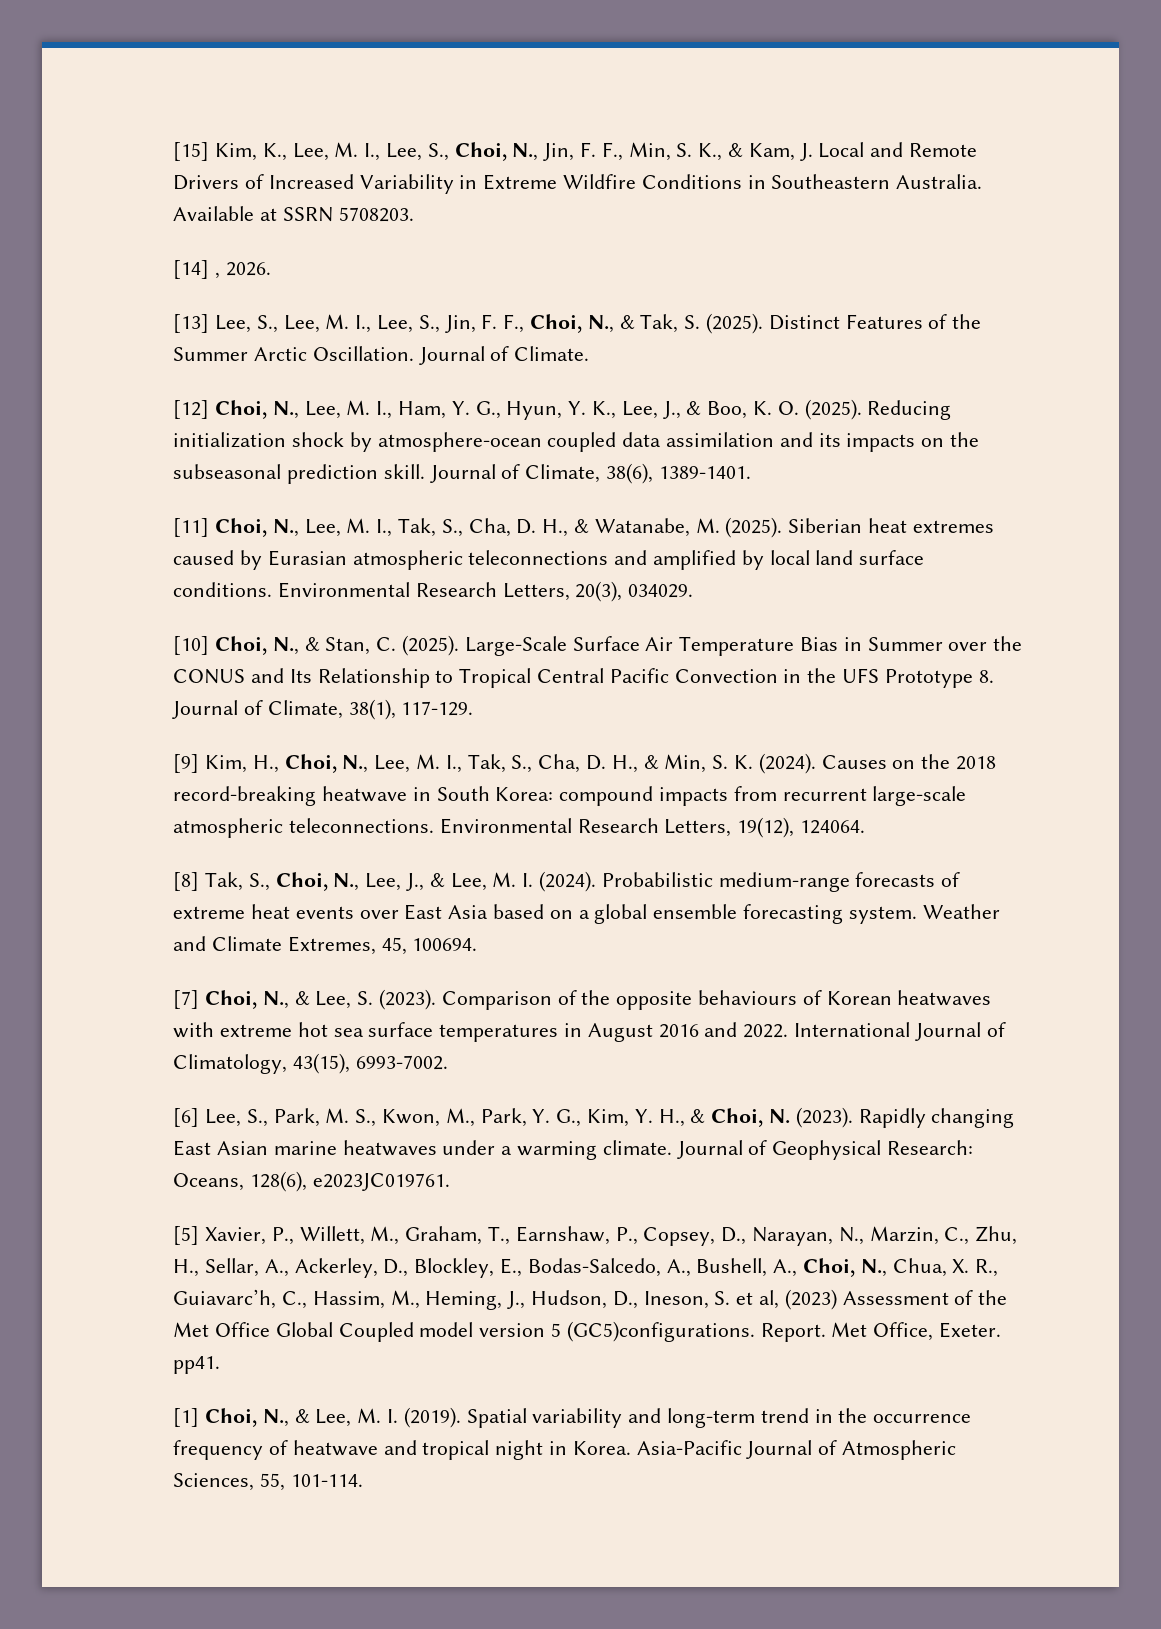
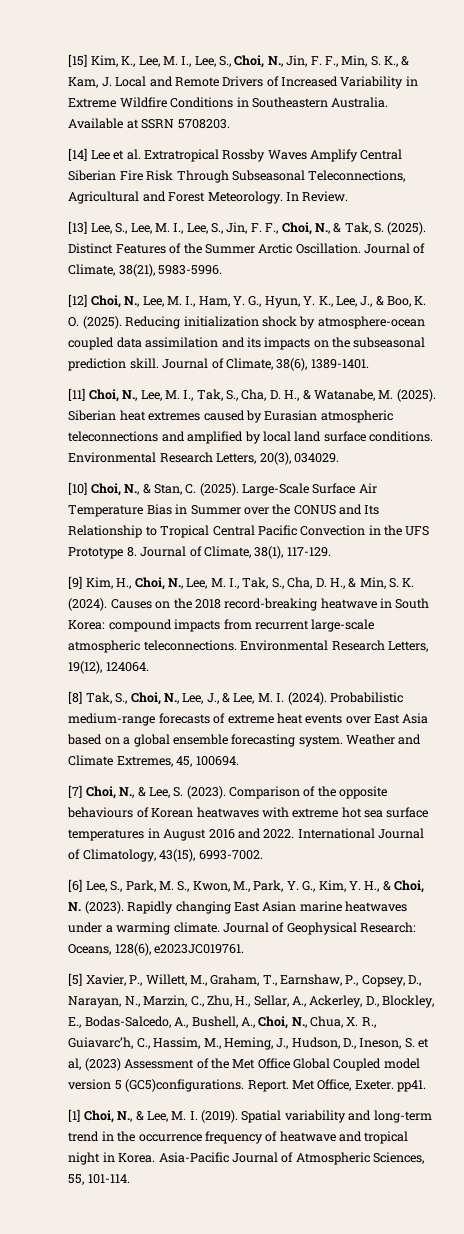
- [14] , 2026.
+ [14] Lee et al. Extratropical Rossby Waves Amplify Central Siberian Fire Risk Through Subseasonal Teleconnections, Agricultural and Forest Meteorology. In Review.
- Journal of Climate.
+ Journal of Climate, 38(21), 5983-5996.

